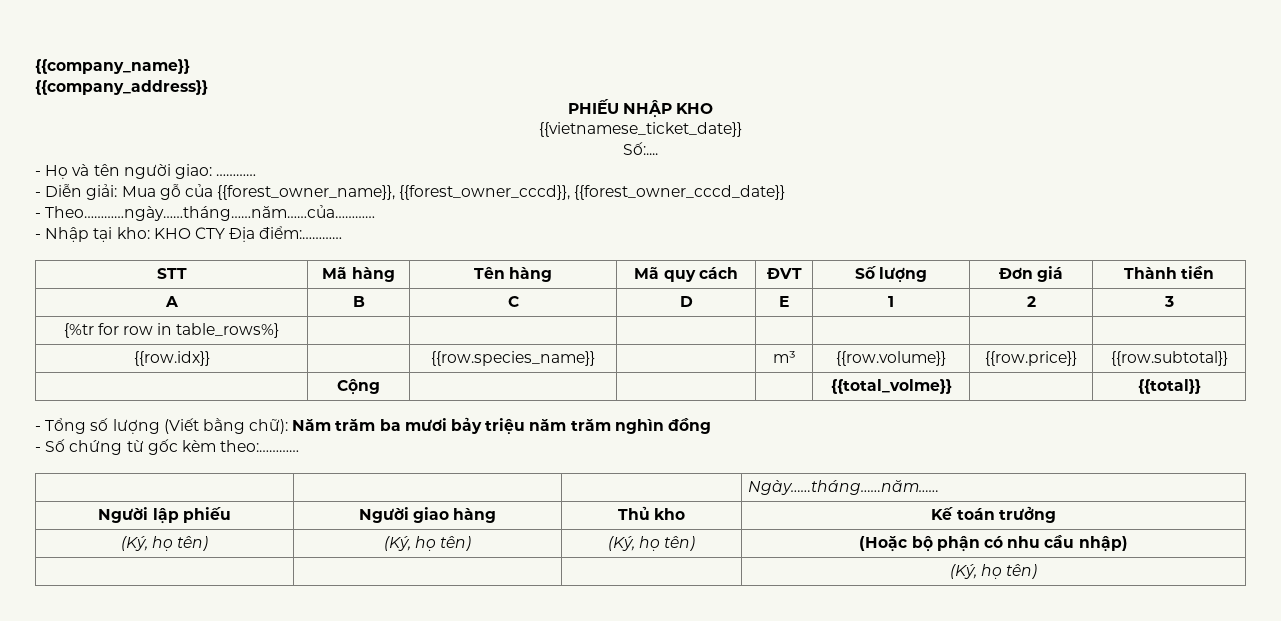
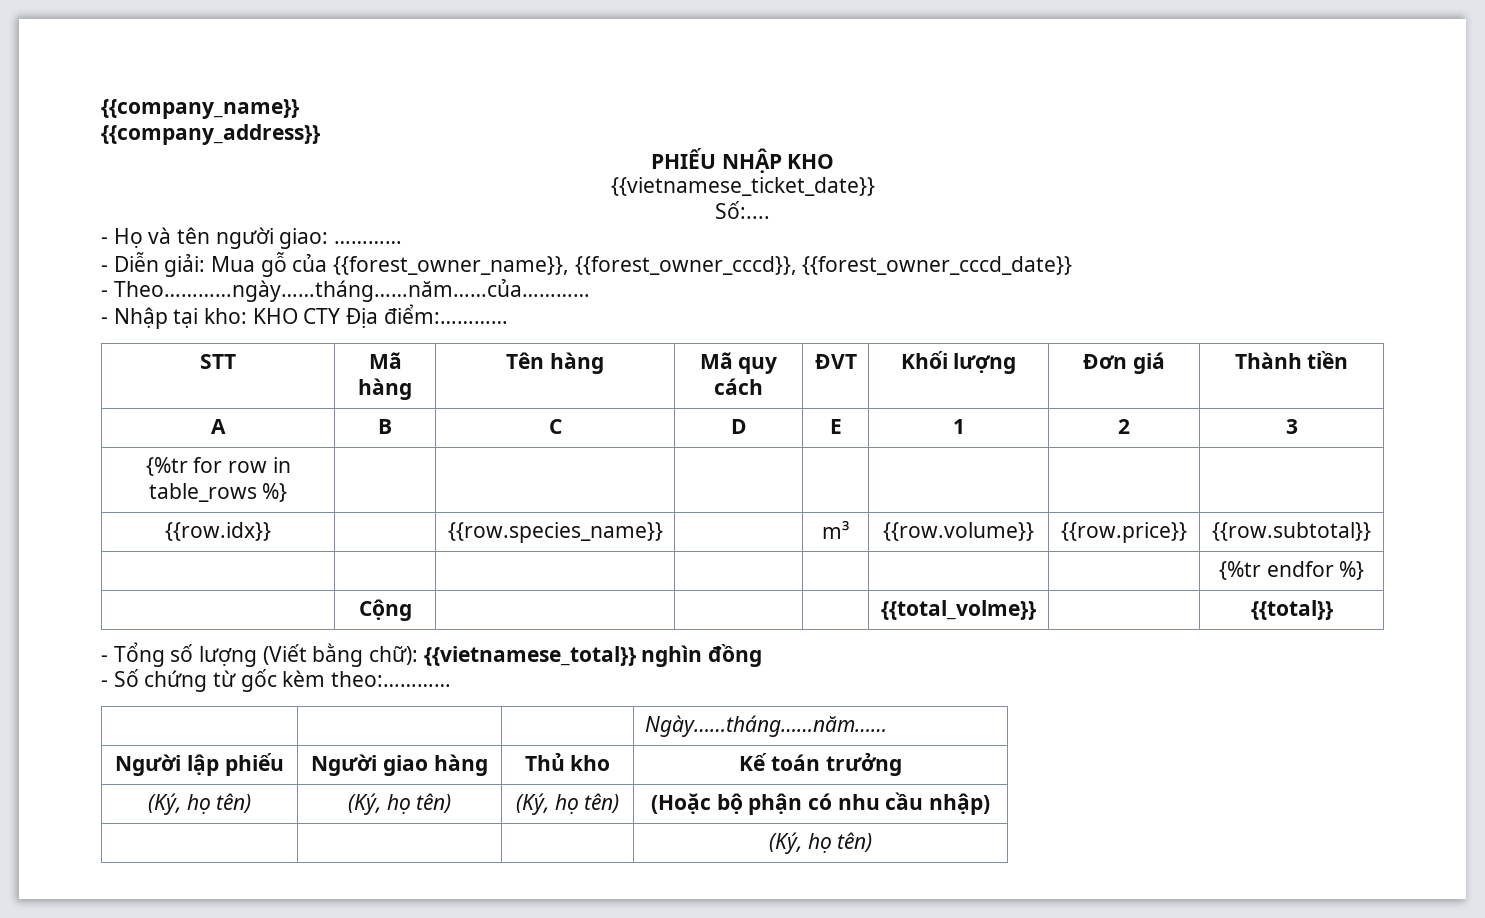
- STT | Mã hàng | Tên hàng | Mã quy cách | ĐVT | Số lượng | Đơn giá | Thành tiền
+ STT | Mã hàng | Tên hàng | Mã quy cách | ĐVT | Khối lượng | Đơn giá | Thành tiền
- {%tr for row in table_rows%} | | | | | | |
+ {%tr for row in table_rows %} | | | | | | |
+ | | | | | | | {%tr endfor %}
- - Tổng số lượng (Viết bằng chữ): Năm trăm ba mươi bảy triệu năm trăm nghìn đồng
+ - Tổng số lượng (Viết bằng chữ): {{vietnamese_total}} nghìn đồng

